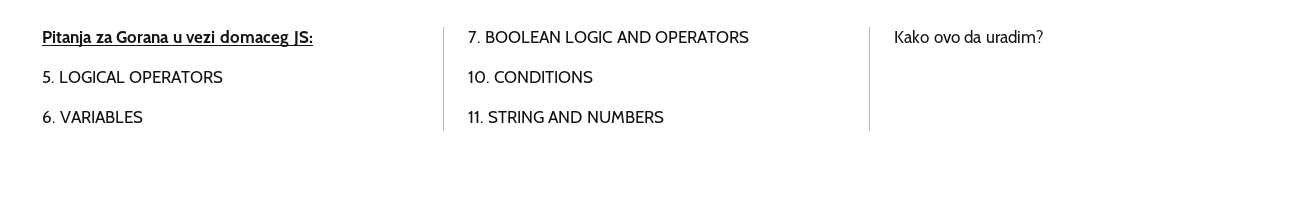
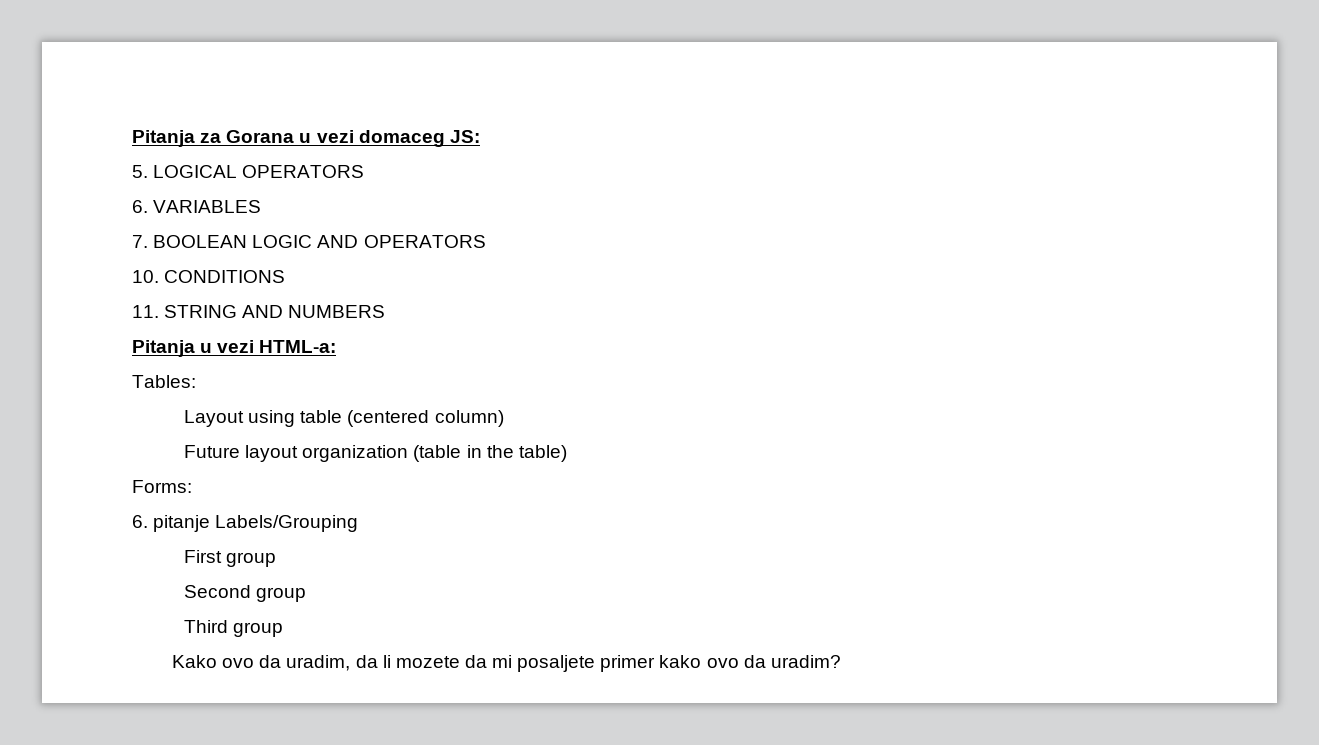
- Kako ovo da uradim?
+ Pitanja u vezi HTML-a:
+ Tables:
+ Layout using table (centered column)
+ Future layout organization (table in the table)
+ Forms:
+ 6. pitanje Labels/Grouping
+ First group
+ Second group
+ Third group
+ Kako ovo da uradim, da li mozete da mi posaljete primer kako ovo da uradim?

